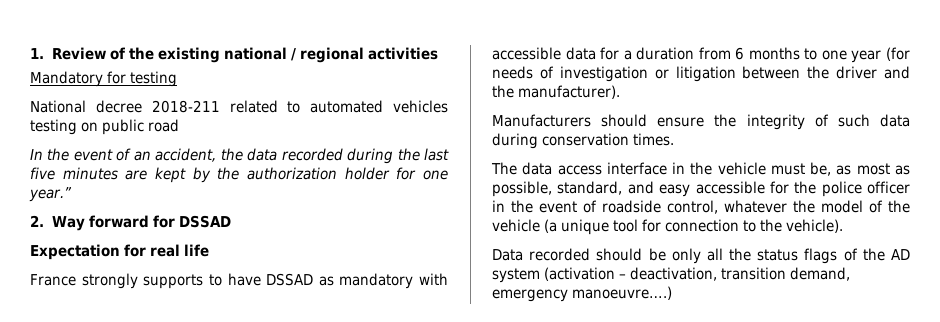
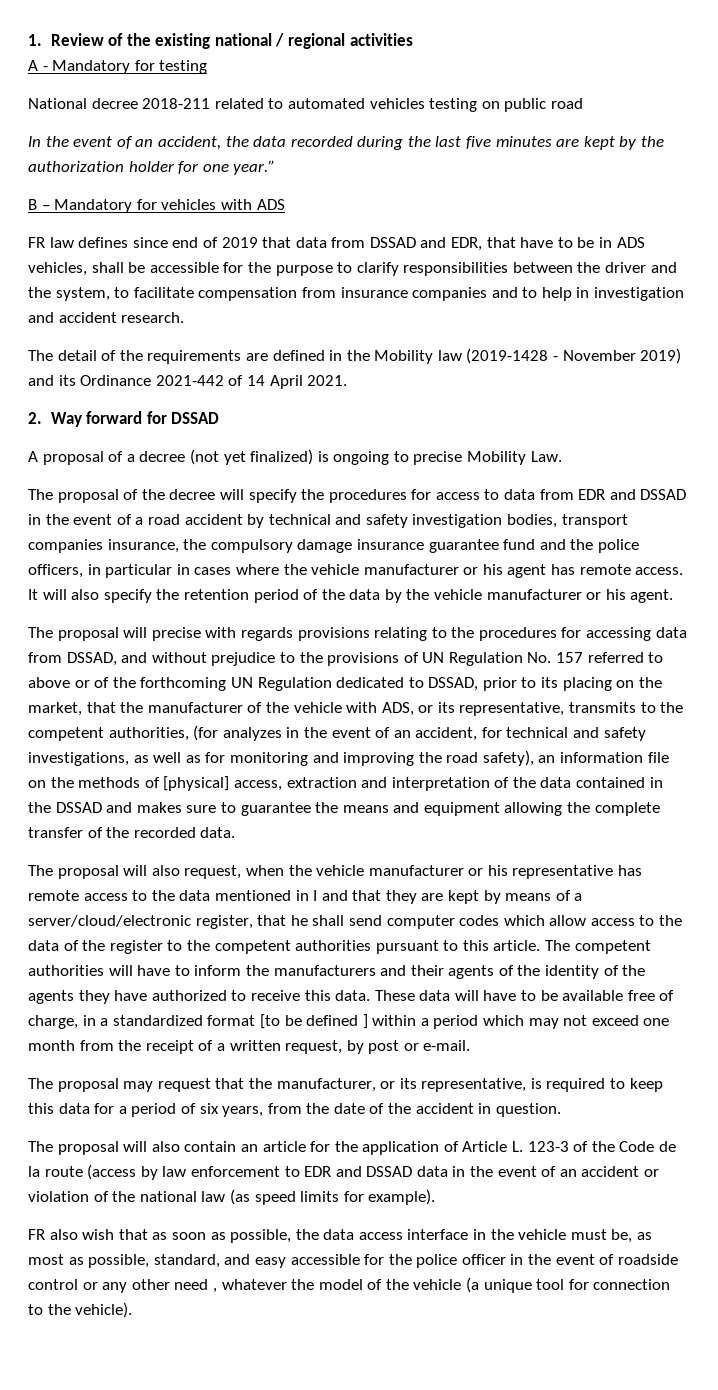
- Mandatory for testing
+ A - Mandatory for testing
+ B – Mandatory for vehicles with ADS
+ FR law defines since end of 2019 that data from DSSAD and EDR, that have to be in ADS vehicles, shall be accessible for the purpose to clarify responsibilities between the driver and the system, to facilitate compensation from insurance companies and to help in investigation and accident research.
+ The detail of the requirements are defined in the Mobility law (2019-1428 - November 2019) and its Ordinance 2021-442 of 14 April 2021.
- Expectation for real life
- France strongly supports to have DSSAD as mandatory with accessible data for a duration from 6 months to one year (for needs of investigation or litigation between the driver and the manufacturer).
- Manufacturers should ensure the integrity of such data during conservation times.
- The data access interface in the vehicle must be, as most as possible, standard, and easy accessible for the police officer in the event of roadside control, whatever the model of the vehicle (a unique tool for connection to the vehicle).
+ A proposal of a decree (not yet finalized) is ongoing to precise Mobility Law.
+ The proposal of the decree will specify the procedures for access to data from EDR and DSSAD in the event of a road accident by technical and safety investigation bodies, transport companies insurance, the compulsory damage insurance guarantee fund and the police officers, in particular in cases where the vehicle manufacturer or his agent has remote access. It will also specify the retention period of the data by the vehicle manufacturer or his agent.
+ The proposal will precise with regards provisions relating to the procedures for accessing data from DSSAD, and without prejudice to the provisions of UN Regulation No. 157 referred to above or of the forthcoming UN Regulation dedicated to DSSAD, prior to its placing on the market, that the manufacturer of the vehicle with ADS, or its representative, transmits to the competent authorities, (for analyzes in the event of an accident, for technical and safety investigations, as well as for monitoring and improving the road safety), an information file on the methods of [physical] access, extraction and interpretation of the data contained in the DSSAD and makes sure to guarantee the means and equipment allowing the complete transfer of the recorded data.
+ The proposal will also request, when the vehicle manufacturer or his representative has remote access to the data mentioned in I and that they are kept by means of a server/cloud/electronic register, that he shall send computer codes which allow access to the data of the register to the competent authorities pursuant to this article. The competent authorities will have to inform the manufacturers and their agents of the identity of the agents they have authorized to receive this data. These data will have to be available free of charge, in a standardized format [to be defined ] within a period which may not exceed one month from the receipt of a written request, by post or e-mail.
+ The proposal may request that the manufacturer, or its representative, is required to keep this data for a period of six years, from the date of the accident in question.
+ The proposal will also contain an article for the application of Article L. 123-3 of the Code de la route (access by law enforcement to EDR and DSSAD data in the event of an accident or violation of the national law (as speed limits for example).
+ FR also wish that as soon as possible, the data access interface in the vehicle must be, as most as possible, standard, and easy accessible for the police officer in the event of roadside control or any other need , whatever the model of the vehicle (a unique tool for connection to the vehicle).
- Data recorded should be only all the status flags of the AD system (activation – deactivation, transition demand, emergency manoeuvre….)

